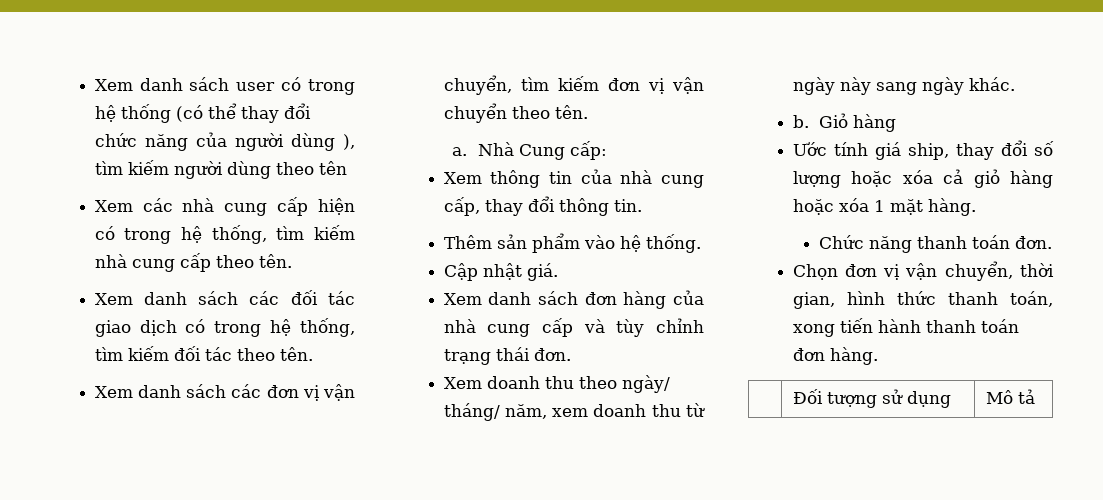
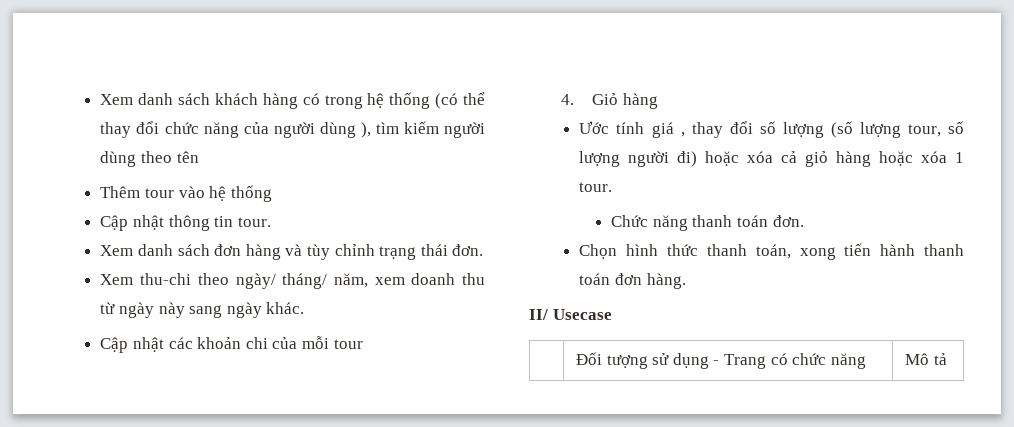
- Xem danh sách user có trong hệ thống (có thể thay đổi chức năng của người dùng ), tìm kiếm người dùng theo tên
+ Xem danh sách khách hàng có trong hệ thống (có thể thay đổi chức năng của người dùng ), tìm kiếm người dùng theo tên
- Xem các nhà cung cấp hiện có trong hệ thống, tìm kiếm nhà cung cấp theo tên.
- Xem danh sách các đối tác giao dịch có trong hệ thống, tìm kiếm đối tác theo tên.
- Xem danh sách các đơn vị vận chuyển, tìm kiếm đơn vị vận chuyển theo tên.
- a. Nhà Cung cấp:
- Xem thông tin của nhà cung cấp, thay đổi thông tin.
- Thêm sản phẩm vào hệ thống.
- Cập nhật giá.
+ Thêm tour vào hệ thống
+ Cập nhật thông tin tour.
- Xem danh sách đơn hàng của nhà cung cấp và tùy chỉnh trạng thái đơn.
+ Xem danh sách đơn hàng và tùy chỉnh trạng thái đơn.
- Xem doanh thu theo ngày/ tháng/ năm, xem doanh thu từ ngày này sang ngày khác.
+ Xem thu-chi theo ngày/ tháng/ năm, xem doanh thu từ ngày này sang ngày khác.
- b. Giỏ hàng
+ Cập nhật các khoản chi của mỗi tour
+ 4. Giỏ hàng
- Ước tính giá ship, thay đổi số lượng hoặc xóa cả giỏ hàng hoặc xóa 1 mặt hàng.
+ Ước tính giá , thay đổi số lượng (số lượng tour, số lượng người đi) hoặc xóa cả giỏ hàng hoặc xóa 1 tour.
- Chọn đơn vị vận chuyển, thời gian, hình thức thanh toán, xong tiến hành thanh toán đơn hàng.
+ Chọn hình thức thanh toán, xong tiến hành thanh toán đơn hàng.
+ II/ Usecase
- | Đối tượng sử dụng | Mô tả
+ | Đối tượng sử dụng - Trang có chức năng | Mô tả

